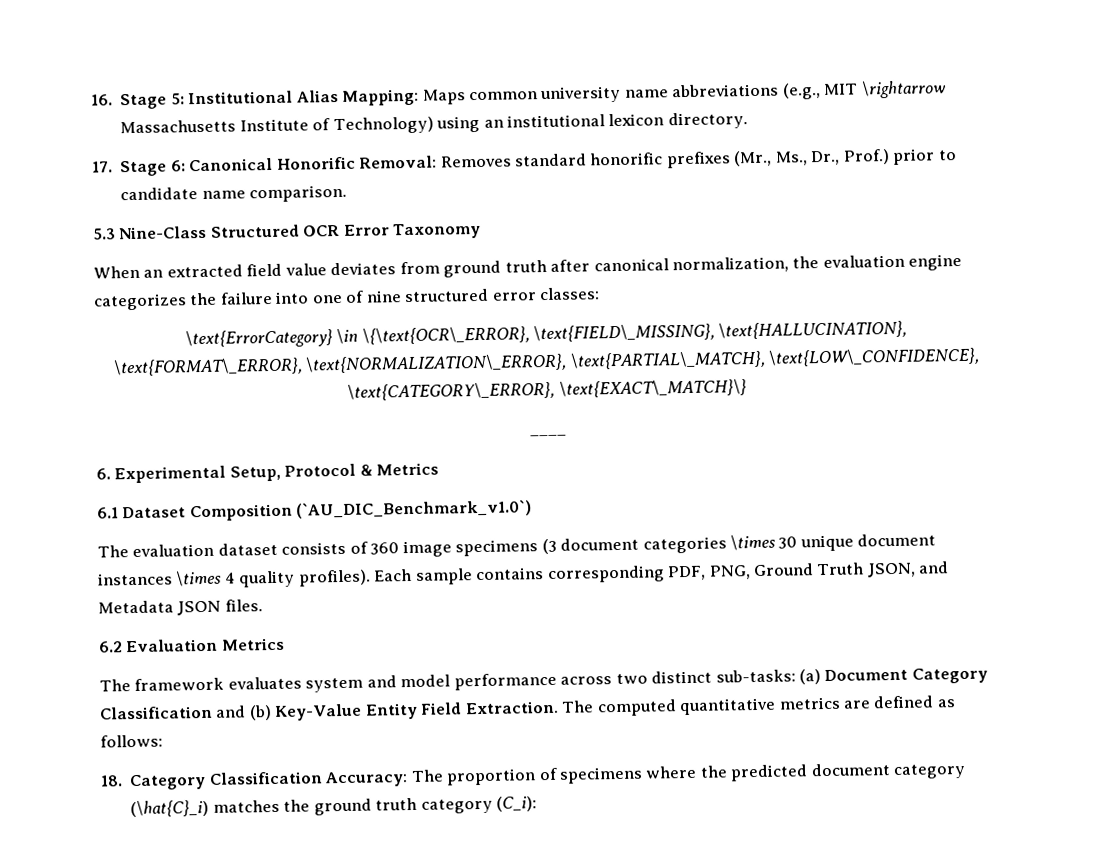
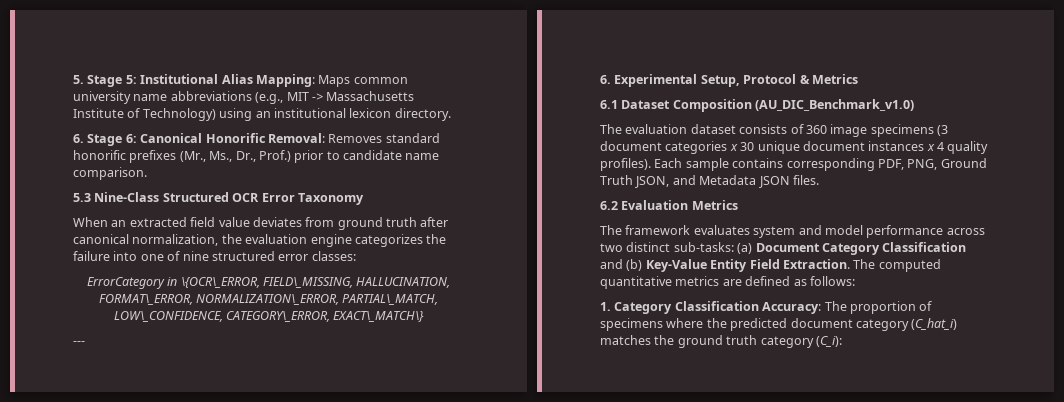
- 16. Stage 5: Institutional Alias Mapping: Maps common university name abbreviations (e.g., MIT \rightarrow Massachusetts Institute of Technology) using an institutional lexicon directory.
+ 5. Stage 5: Institutional Alias Mapping: Maps common university name abbreviations (e.g., MIT -> Massachusetts Institute of Technology) using an institutional lexicon directory.
- 17. Stage 6: Canonical Honorific Removal: Removes standard honorific prefixes (Mr., Ms., Dr., Prof.) prior to candidate name comparison.
+ 6. Stage 6: Canonical Honorific Removal: Removes standard honorific prefixes (Mr., Ms., Dr., Prof.) prior to candidate name comparison.
- \text{ErrorCategory} \in \{\text{OCR\_ERROR}, \text{FIELD\_MISSING}, \text{HALLUCINATION}, \text{FORMAT\_ERROR}, \text{NORMALIZATION\_ERROR}, \text{PARTIAL\_MATCH}, \text{LOW\_CONFIDENCE}, \text{CATEGORY\_ERROR}, \text{EXACT\_MATCH}\}
- ____
+ ErrorCategory in \{OCR\_ERROR, FIELD\_MISSING, HALLUCINATION, FORMAT\_ERROR, NORMALIZATION\_ERROR, PARTIAL\_MATCH, LOW\_CONFIDENCE, CATEGORY\_ERROR, EXACT\_MATCH\}
+ ---
- 6.1 Dataset Composition (`AU_DIC_Benchmark_v1.0`)
+ 6.1 Dataset Composition (AU_DIC_Benchmark_v1.0)
- The evaluation dataset consists of 360 image specimens (3 document categories \times 30 unique document instances \times 4 quality profiles).
+ The evaluation dataset consists of 360 image specimens (3 document categories x 30 unique document instances x 4 quality profiles).
- 18. Category Classification Accuracy: The proportion of specimens where the predicted document category (\hat{C}_i) matches the ground truth category (C_i):
+ 1. Category Classification Accuracy: The proportion of specimens where the predicted document category (C_hat_i) matches the ground truth category (C_i):

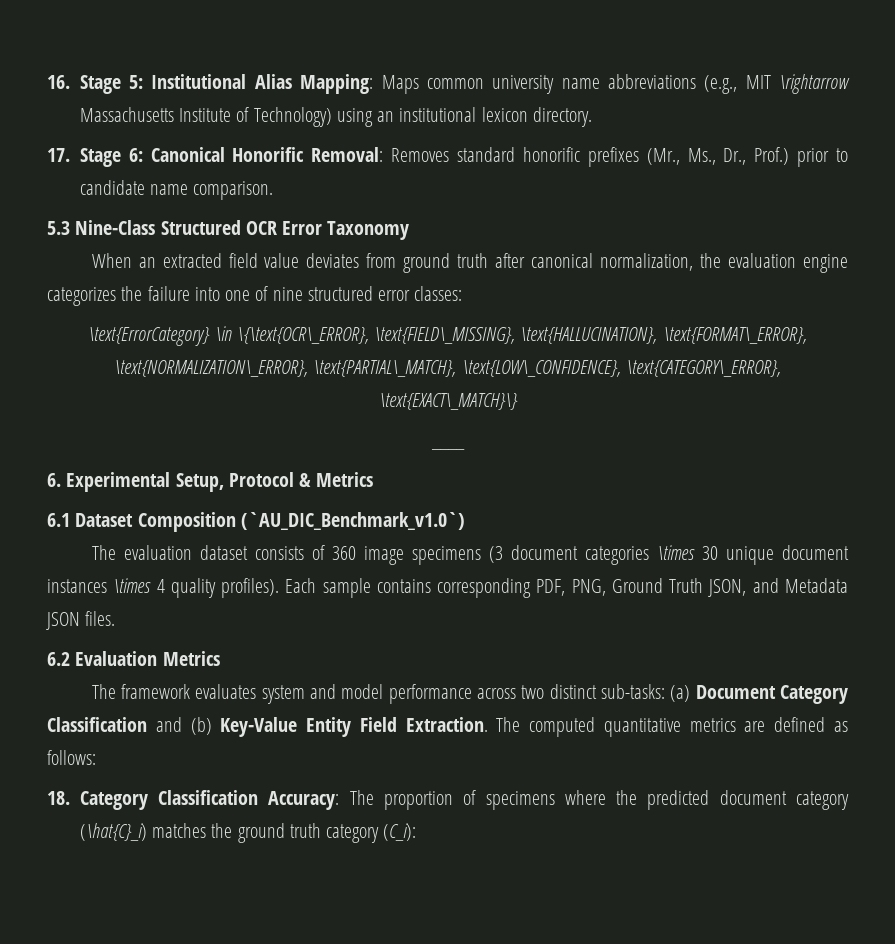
- 5. Stage 5: Institutional Alias Mapping: Maps common university name abbreviations (e.g., MIT -> Massachusetts Institute of Technology) using an institutional lexicon directory.
+ 16. Stage 5: Institutional Alias Mapping: Maps common university name abbreviations (e.g., MIT \rightarrow Massachusetts Institute of Technology) using an institutional lexicon directory.
- 6. Stage 6: Canonical Honorific Removal: Removes standard honorific prefixes (Mr., Ms., Dr., Prof.) prior to candidate name comparison.
+ 17. Stage 6: Canonical Honorific Removal: Removes standard honorific prefixes (Mr., Ms., Dr., Prof.) prior to candidate name comparison.
- ErrorCategory in \{OCR\_ERROR, FIELD\_MISSING, HALLUCINATION, FORMAT\_ERROR, NORMALIZATION\_ERROR, PARTIAL\_MATCH, LOW\_CONFIDENCE, CATEGORY\_ERROR, EXACT\_MATCH\}
- ---
+ \text{ErrorCategory} \in \{\text{OCR\_ERROR}, \text{FIELD\_MISSING}, \text{HALLUCINATION}, \text{FORMAT\_ERROR}, \text{NORMALIZATION\_ERROR}, \text{PARTIAL\_MATCH}, \text{LOW\_CONFIDENCE}, \text{CATEGORY\_ERROR}, \text{EXACT\_MATCH}\}
+ ____
- 6.1 Dataset Composition (AU_DIC_Benchmark_v1.0)
+ 6.1 Dataset Composition (`AU_DIC_Benchmark_v1.0`)
- The evaluation dataset consists of 360 image specimens (3 document categories x 30 unique document instances x 4 quality profiles).
+ The evaluation dataset consists of 360 image specimens (3 document categories \times 30 unique document instances \times 4 quality profiles).
- 1. Category Classification Accuracy: The proportion of specimens where the predicted document category (C_hat_i) matches the ground truth category (C_i):
+ 18. Category Classification Accuracy: The proportion of specimens where the predicted document category (\hat{C}_i) matches the ground truth category (C_i):

